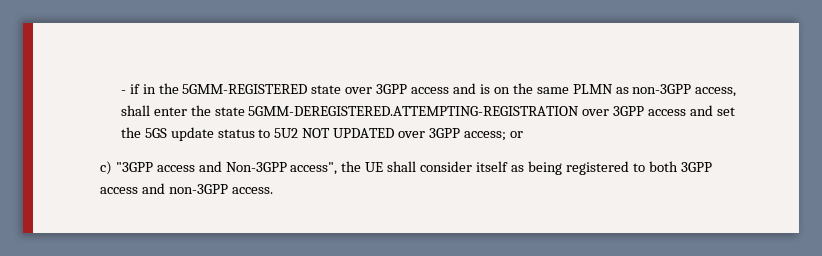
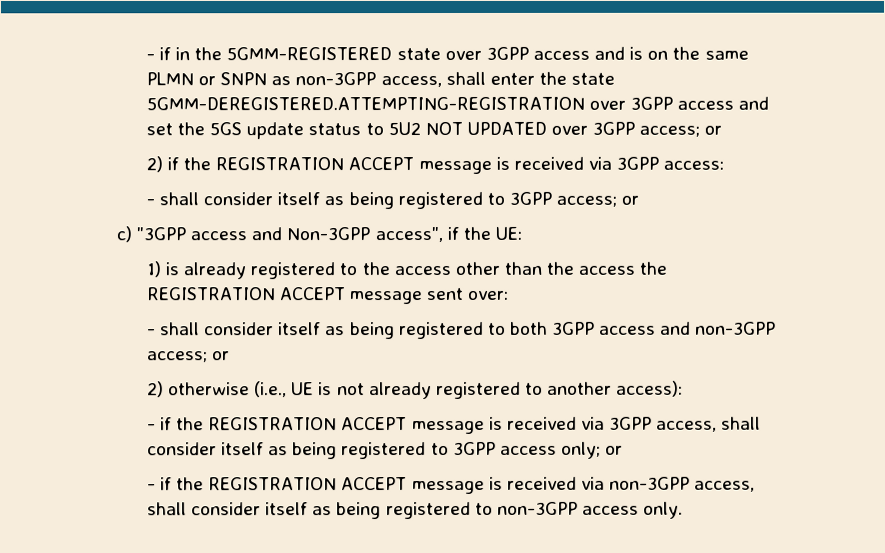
- - if in the 5GMM-REGISTERED state over 3GPP access and is on the same PLMN as non-3GPP access, shall enter the state 5GMM-DEREGISTERED.ATTEMPTING-REGISTRATION over 3GPP access and set the 5GS update status to 5U2 NOT UPDATED over 3GPP access; or
+ - if in the 5GMM-REGISTERED state over 3GPP access and is on the same PLMN or SNPN as non-3GPP access, shall enter the state 5GMM-DEREGISTERED.ATTEMPTING-REGISTRATION over 3GPP access and set the 5GS update status to 5U2 NOT UPDATED over 3GPP access; or
+ 2) if the REGISTRATION ACCEPT message is received via 3GPP access:
+ - shall consider itself as being registered to 3GPP access; or
- c) "3GPP access and Non-3GPP access", the UE shall consider itself as being registered to both 3GPP access and non-3GPP access.
+ c) "3GPP access and Non-3GPP access", if the UE:
+ 1) is already registered to the access other than the access the REGISTRATION ACCEPT message sent over:
+ - shall consider itself as being registered to both 3GPP access and non-3GPP access; or
+ 2) otherwise (i.e., UE is not already registered to another access):
+ - if the REGISTRATION ACCEPT message is received via 3GPP access, shall consider itself as being registered to 3GPP access only; or
+ - if the REGISTRATION ACCEPT message is received via non-3GPP access, shall consider itself as being registered to non-3GPP access only.

